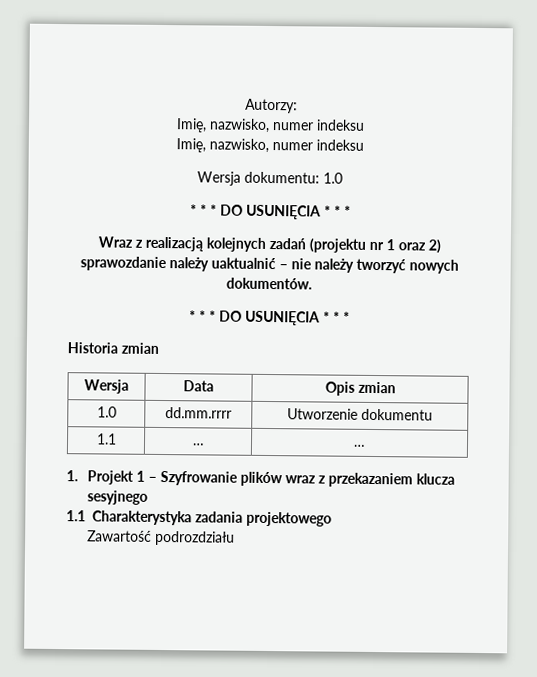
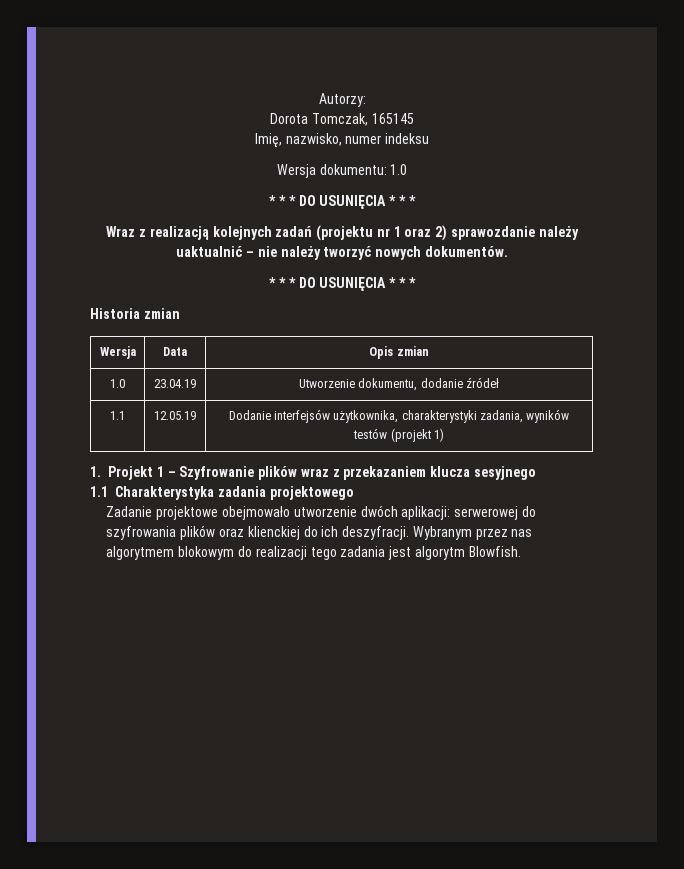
  Autorzy:
- Imię, nazwisko, numer indeksu
+ Dorota Tomczak, 165145
- 1.0 | dd.mm.rrrr | Utworzenie dokumentu
- 1.1 | … | …
+ 1.0 | 23.04.19 | Utworzenie dokumentu, dodanie źródeł
+ 1.1 | 12.05.19 | Dodanie interfejsów użytkownika, charakterystyki zadania, wyników testów (projekt 1)
- Zawartość podrozdziału
+ Zadanie projektowe obejmowało utworzenie dwóch aplikacji: serwerowej do szyfrowania plików oraz klienckiej do ich deszyfracji. Wybranym przez nas algorytmem blokowym do realizacji tego zadania jest algorytm Blowfish.

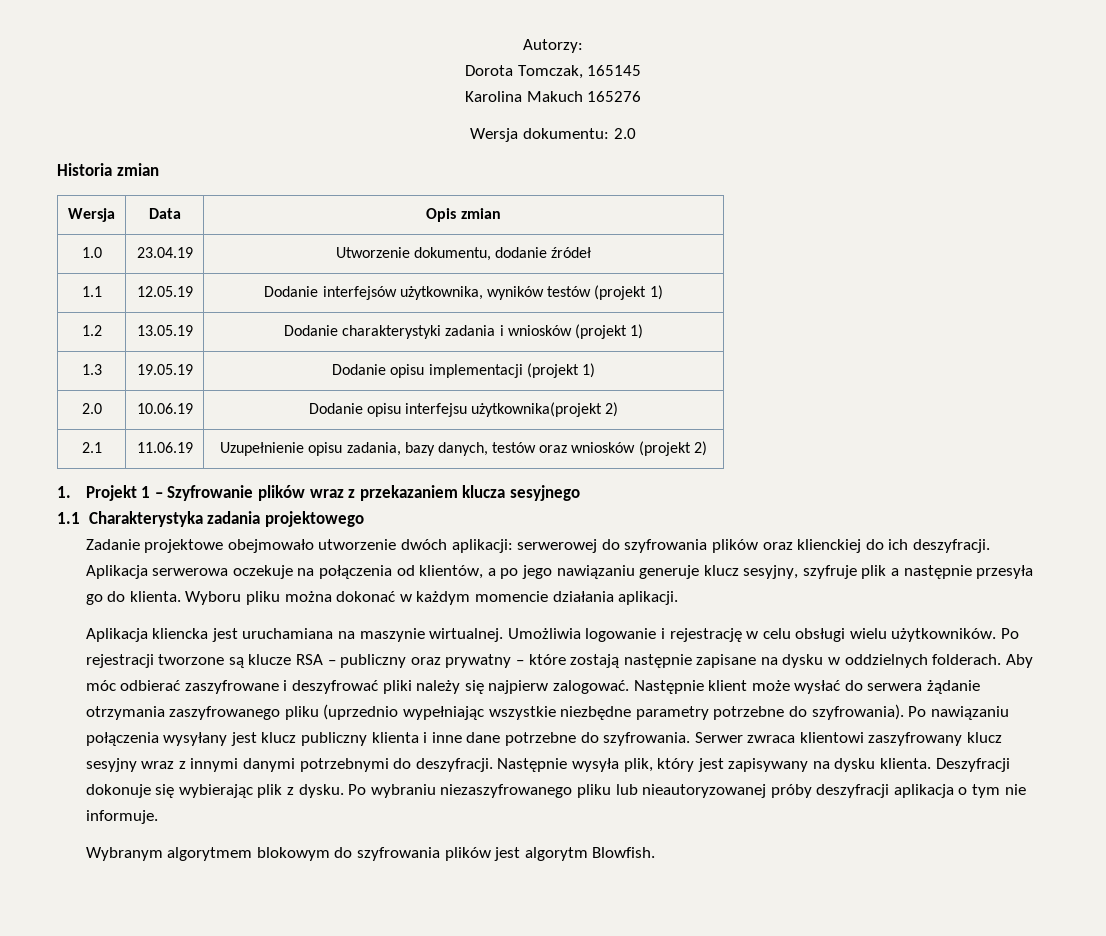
- Imię, nazwisko, numer indeksu
- Wersja dokumentu: 1.0
- * * * DO USUNIĘCIA * * *
- Wraz z realizacją kolejnych zadań (projektu nr 1 oraz 2) sprawozdanie należy uaktualnić – nie należy tworzyć nowych dokumentów.
- * * * DO USUNIĘCIA * * *
+ Karolina Makuch 165276
+ Wersja dokumentu: 2.0
- 1.1 | 12.05.19 | Dodanie interfejsów użytkownika, charakterystyki zadania, wyników testów (projekt 1)
+ 1.1 | 12.05.19 | Dodanie interfejsów użytkownika, wyników testów (projekt 1)
+ 1.2 | 13.05.19 | Dodanie charakterystyki zadania i wniosków (projekt 1)
+ 1.3 | 19.05.19 | Dodanie opisu implementacji (projekt 1)
+ 2.0 | 10.06.19 | Dodanie opisu interfejsu użytkownika(projekt 2)
+ 2.1 | 11.06.19 | Uzupełnienie opisu zadania, bazy danych, testów oraz wniosków (projekt 2)
- Wybranym przez nas algorytmem blokowym do realizacji tego zadania jest algorytm Blowfish.
+ Aplikacja serwerowa oczekuje na połączenia od klientów, a po jego nawiązaniu generuje klucz sesyjny, szyfruje plik a następnie przesyła go do klienta. Wyboru pliku można dokonać w każdym momencie działania aplikacji.
+ Aplikacja kliencka jest uruchamiana na maszynie wirtualnej. Umożliwia logowanie i rejestrację w celu obsługi wielu użytkowników. Po rejestracji tworzone są klucze RSA – publiczny oraz prywatny – które zostają następnie zapisane na dysku w oddzielnych folderach. Aby móc odbierać zaszyfrowane i deszyfrować pliki należy się najpierw zalogować. Następnie klient może wysłać do serwera żądanie otrzymania zaszyfrowanego pliku (uprzednio wypełniając wszystkie niezbędne parametry potrzebne do szyfrowania). Po nawiązaniu połączenia wysyłany jest klucz publiczny klienta i inne dane potrzebne do szyfrowania. Serwer zwraca klientowi zaszyfrowany klucz sesyjny wraz z innymi danymi potrzebnymi do deszyfracji. Następnie wysyła plik, który jest zapisywany na dysku klienta. Deszyfracji dokonuje się wybierając plik z dysku. Po wybraniu niezaszyfrowanego pliku lub nieautoryzowanej próby deszyfracji aplikacja o tym nie informuje.
+ Wybranym algorytmem blokowym do szyfrowania plików jest algorytm Blowfish.

